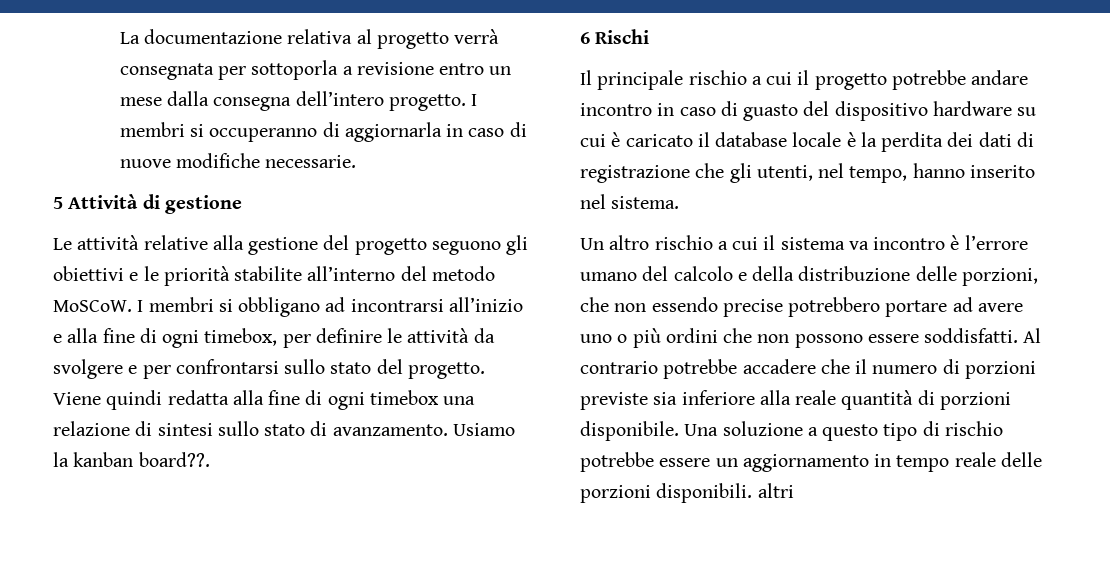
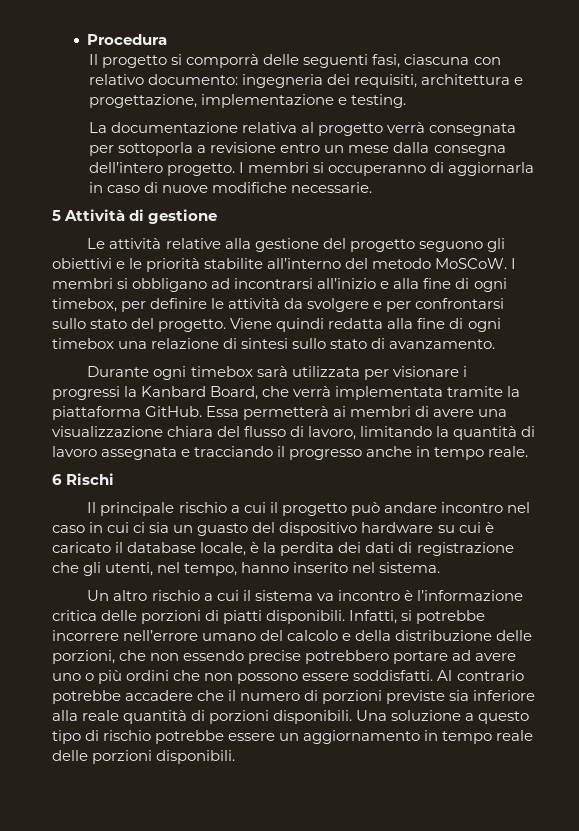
+ Procedura
+ Il progetto si comporrà delle seguenti fasi, ciascuna con relativo documento: ingegneria dei requisiti, architettura e progettazione, implementazione e testing.
- Viene quindi redatta alla fine di ogni timebox una relazione di sintesi sullo stato di avanzamento. Usiamo la kanban board??.
+ Viene quindi redatta alla fine di ogni timebox una relazione di sintesi sullo stato di avanzamento.
+ Durante ogni timebox sarà utilizzata per visionare i progressi la Kanbard Board, che verrà implementata tramite la piattaforma GitHub. Essa permetterà ai membri di avere una visualizzazione chiara del flusso di lavoro, limitando la quantità di lavoro assegnata e tracciando il progresso anche in tempo reale.
- Il principale rischio a cui il progetto potrebbe andare incontro in caso di guasto del dispositivo hardware su cui è caricato il database locale è la perdita dei dati di registrazione che gli utenti, nel tempo, hanno inserito nel sistema.
+ Il principale rischio a cui il progetto può andare incontro nel caso in cui ci sia un guasto del dispositivo hardware su cui è caricato il database locale, è la perdita dei dati di registrazione che gli utenti, nel tempo, hanno inserito nel sistema.
- Un altro rischio a cui il sistema va incontro è l’errore umano del calcolo e della distribuzione delle porzioni, che non essendo precise potrebbero portare ad avere uno o più ordini che non possono essere soddisfatti.
+ Un altro rischio a cui il sistema va incontro è l’informazione critica delle porzioni di piatti disponibili. Infatti, si potrebbe incorrere nell’errore umano del calcolo e della distribuzione delle porzioni, che non essendo precise potrebbero portare ad avere uno o più ordini che non possono essere soddisfatti.
- Al contrario potrebbe accadere che il numero di porzioni previste sia inferiore alla reale quantità di porzioni disponibile.
+ Al contrario potrebbe accadere che il numero di porzioni previste sia inferiore alla reale quantità di porzioni disponibili.
- Una soluzione a questo tipo di rischio potrebbe essere un aggiornamento in tempo reale delle porzioni disponibili. altri
+ Una soluzione a questo tipo di rischio potrebbe essere un aggiornamento in tempo reale delle porzioni disponibili.

